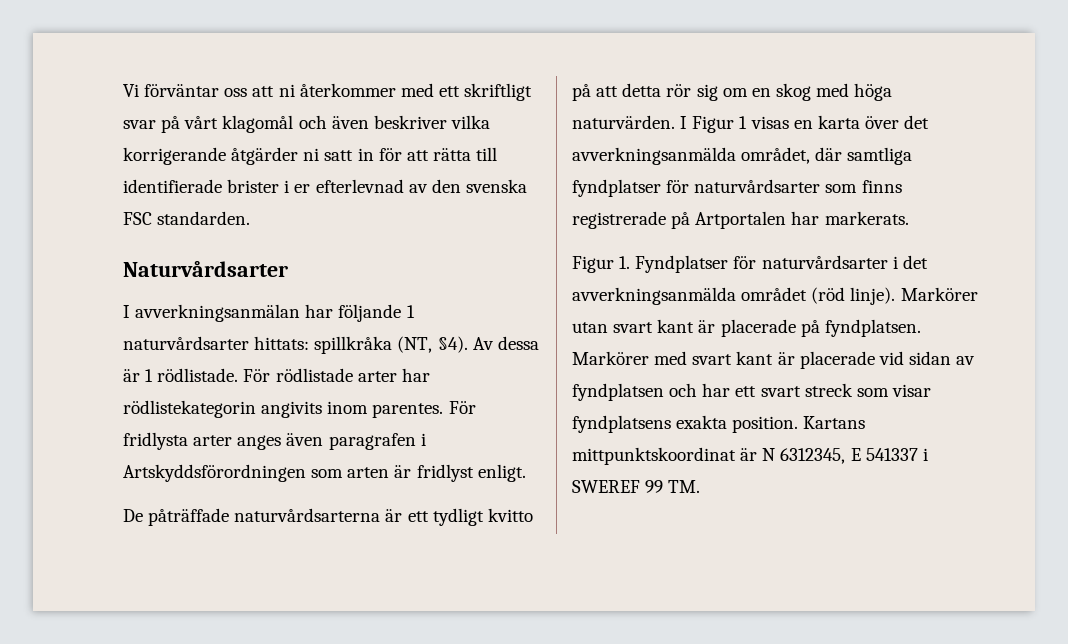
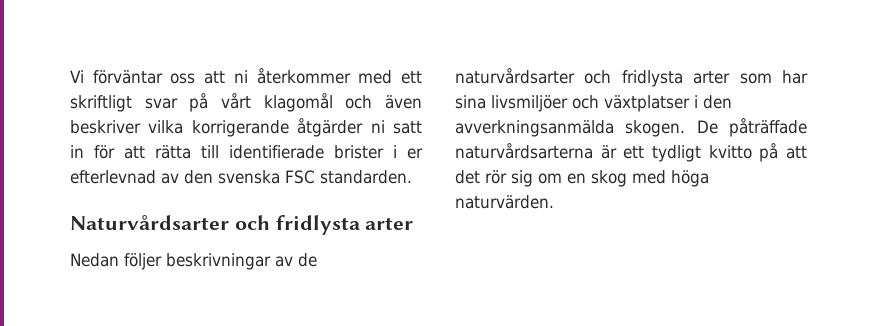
- Naturvårdsarter
- I avverkningsanmälan har följande 1 naturvårdsarter hittats: spillkråka (NT, §4). Av dessa är 1 rödlistade. För rödlistade arter har rödlistekategorin angivits inom parentes. För fridlysta arter anges även paragrafen i Artskyddsförordningen som arten är fridlyst enligt.
- De påträffade naturvårdsarterna är ett tydligt kvitto på att detta rör sig om en skog med höga naturvärden. I Figur 1 visas en karta över det avverkningsanmälda området, där samtliga fyndplatser för naturvårdsarter som finns registrerade på Artportalen har markerats.
- Figur 1. Fyndplatser för naturvårdsarter i det avverkningsanmälda området (röd linje). Markörer utan svart kant är placerade på fyndplatsen. Markörer med svart kant är placerade vid sidan av fyndplatsen och har ett svart streck som visar fyndplatsens exakta position. Kartans mittpunktskoordinat är N 6312345, E 541337 i SWEREF 99 TM.
+ Naturvårdsarter och fridlysta arter
+ Nedan följer beskrivningar av de naturvårdsarter och fridlysta arter som har sina livsmiljöer och växtplatser i den avverkningsanmälda skogen. De påträffade naturvårdsarterna är ett tydligt kvitto på att det rör sig om en skog med höga naturvärden.

